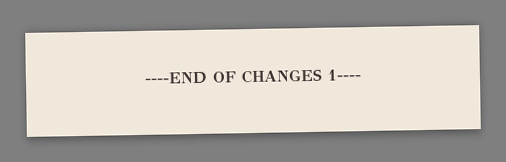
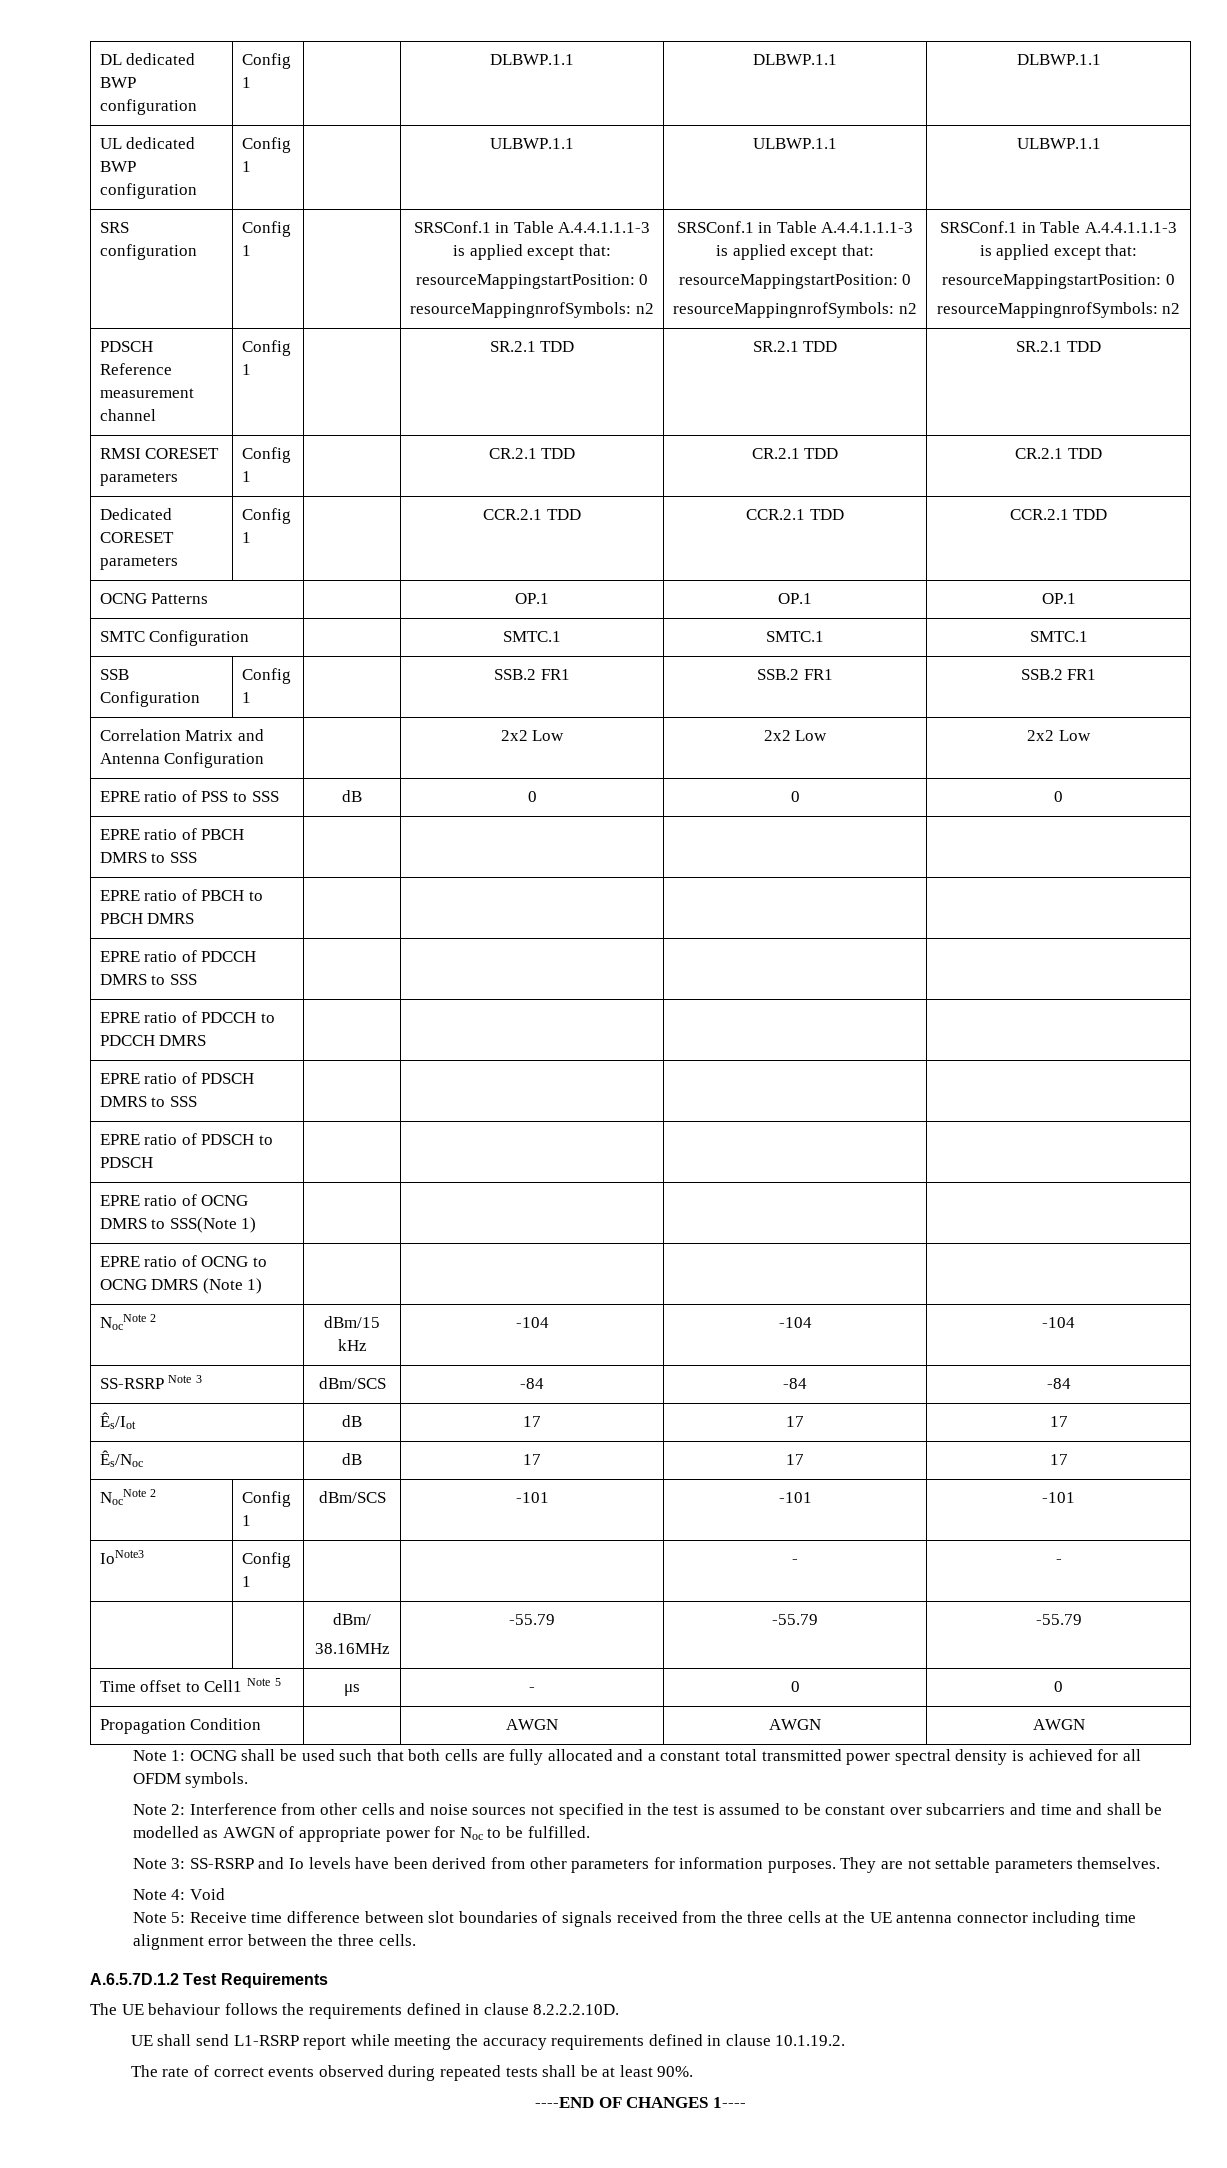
+ DL dedicated BWP configuration | Config 1 | | DLBWP.1.1 | DLBWP.1.1 | DLBWP.1.1
+ UL dedicated BWP configuration | Config 1 | | ULBWP.1.1 | ULBWP.1.1 | ULBWP.1.1
+ SRS configuration | Config 1 | | SRSConf.1 in Table A.4.4.1.1.1-3 is applied except that:
+ resourceMappingstartPosition: 0
+ resourceMappingnrofSymbols: n2 | SRSConf.1 in Table A.4.4.1.1.1-3 is applied except that:
+ resourceMappingstartPosition: 0
+ resourceMappingnrofSymbols: n2 | SRSConf.1 in Table A.4.4.1.1.1-3 is applied except that:
+ resourceMappingstartPosition: 0
+ resourceMappingnrofSymbols: n2
+ PDSCH Reference measurement channel | Config 1 | | SR.2.1 TDD | SR.2.1 TDD | SR.2.1 TDD
+ RMSI CORESET parameters | Config 1 | | CR.2.1 TDD | CR.2.1 TDD | CR.2.1 TDD
+ Dedicated CORESET parameters | Config 1 | | CCR.2.1 TDD | CCR.2.1 TDD | CCR.2.1 TDD
+ OCNG Patterns | | OP.1 | OP.1 | OP.1
+ SMTC Configuration | | SMTC.1 | SMTC.1 | SMTC.1
+ SSB Configuration | Config 1 | | SSB.2 FR1 | SSB.2 FR1 | SSB.2 FR1
+ Correlation Matrix and Antenna Configuration | | 2x2 Low | 2x2 Low | 2x2 Low
+ EPRE ratio of PSS to SSS | dB | 0 | 0 | 0
+ EPRE ratio of PBCH DMRS to SSS | | | |
+ EPRE ratio of PBCH to PBCH DMRS | | | |
+ EPRE ratio of PDCCH DMRS to SSS | | | |
+ EPRE ratio of PDCCH to PDCCH DMRS | | | |
+ EPRE ratio of PDSCH DMRS to SSS | | | |
+ EPRE ratio of PDSCH to PDSCH | | | |
+ EPRE ratio of OCNG DMRS to SSS(Note 1) | | | |
+ EPRE ratio of OCNG to OCNG DMRS (Note 1) | | | |
+ NocNote 2 | dBm/15 kHz | -104 | -104 | -104
+ SS-RSRP Note 3 | dBm/SCS | -84 | -84 | -84
+ Ês/Iot | dB | 17 | 17 | 17
+ Ês/Noc | dB | 17 | 17 | 17
+ NocNote 2 | Config 1 | dBm/SCS | -101 | -101 | -101
+ IoNote3 | Config 1 | | | - | -
+ | | dBm/
+ 38.16MHz | -55.79 | -55.79 | -55.79
+ Time offset to Cell1 Note 5 | μs | - | 0 | 0
+ Propagation Condition | | AWGN | AWGN | AWGN
+ Note 1: OCNG shall be used such that both cells are fully allocated and a constant total transmitted power spectral density is achieved for all OFDM symbols.
+ Note 2: Interference from other cells and noise sources not specified in the test is assumed to be constant over subcarriers and time and shall be modelled as AWGN of appropriate power for Noc to be fulfilled.
+ Note 3: SS-RSRP and Io levels have been derived from other parameters for information purposes. They are not settable parameters themselves.
+ Note 4: Void
+ Note 5: Receive time difference between slot boundaries of signals received from the three cells at the UE antenna connector including time alignment error between the three cells.
+ A.6.5.7D.1.2 Test Requirements
+ The UE behaviour follows the requirements defined in clause 8.2.2.2.10D.
+ UE shall send L1-RSRP report while meeting the accuracy requirements defined in clause 10.1.19.2.
+ The rate of correct events observed during repeated tests shall be at least 90%.

